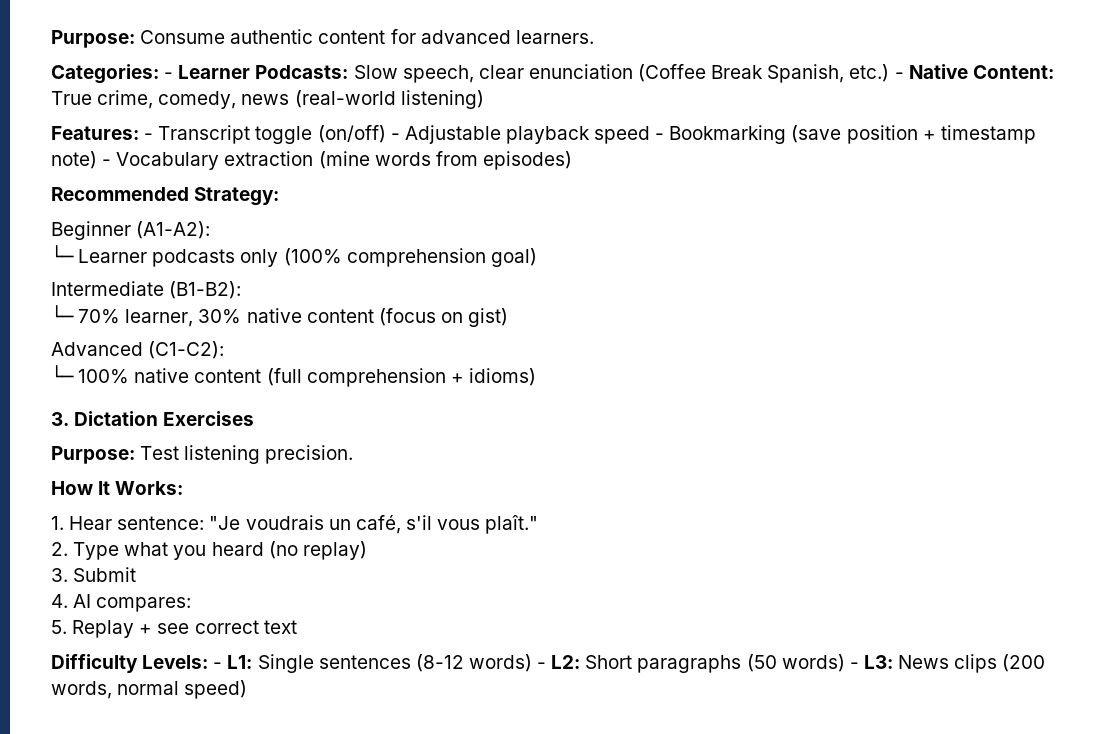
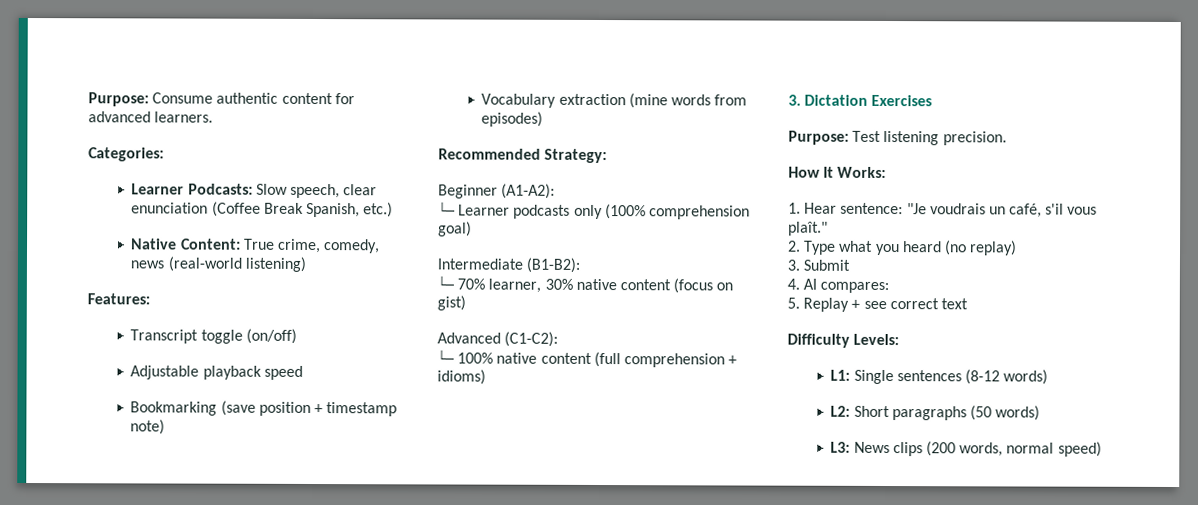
- Categories: - Learner Podcasts: Slow speech, clear enunciation (Coffee Break Spanish, etc.) - Native Content: True crime, comedy, news (real-world listening)
+ Categories:
+ Learner Podcasts: Slow speech, clear enunciation (Coffee Break Spanish, etc.)
+ Native Content: True crime, comedy, news (real-world listening)
- Features: - Transcript toggle (on/off) - Adjustable playback speed - Bookmarking (save position + timestamp note) - Vocabulary extraction (mine words from episodes)
+ Features:
+ Transcript toggle (on/off)
+ Adjustable playback speed
+ Bookmarking (save position + timestamp note)
+ Vocabulary extraction (mine words from episodes)
- Difficulty Levels: - L1: Single sentences (8-12 words) - L2: Short paragraphs (50 words) - L3: News clips (200 words, normal speed)
+ Difficulty Levels:
+ L1: Single sentences (8-12 words)
+ L2: Short paragraphs (50 words)
+ L3: News clips (200 words, normal speed)

